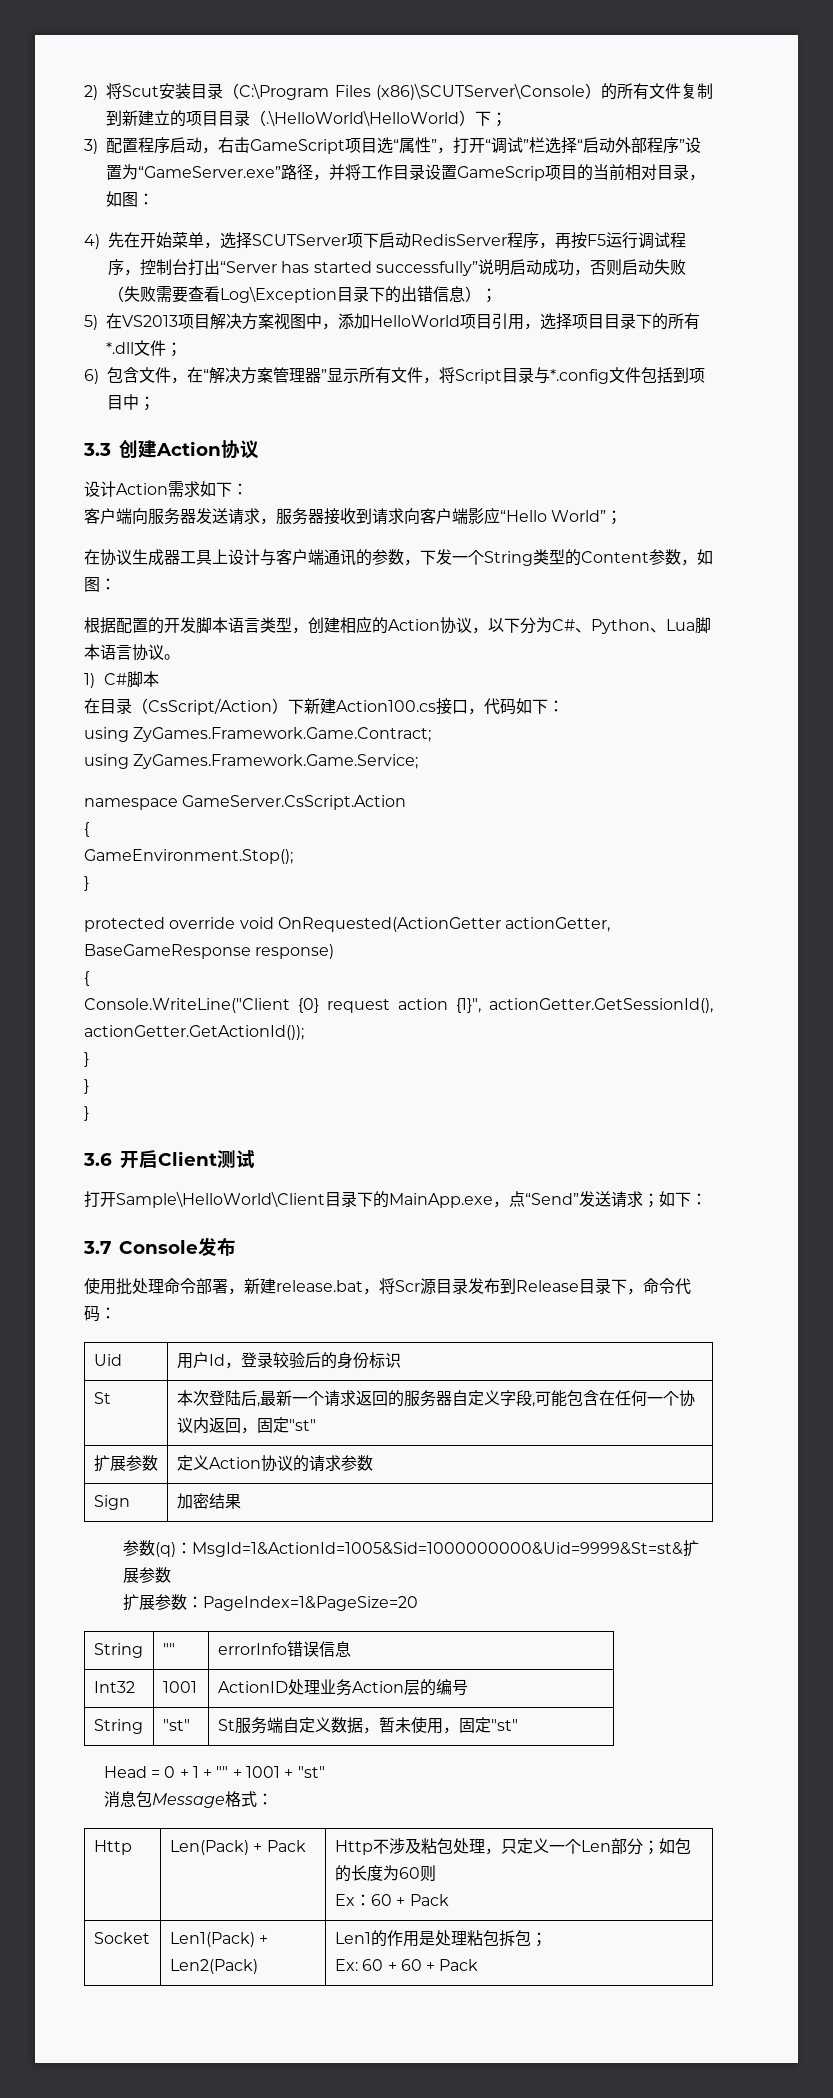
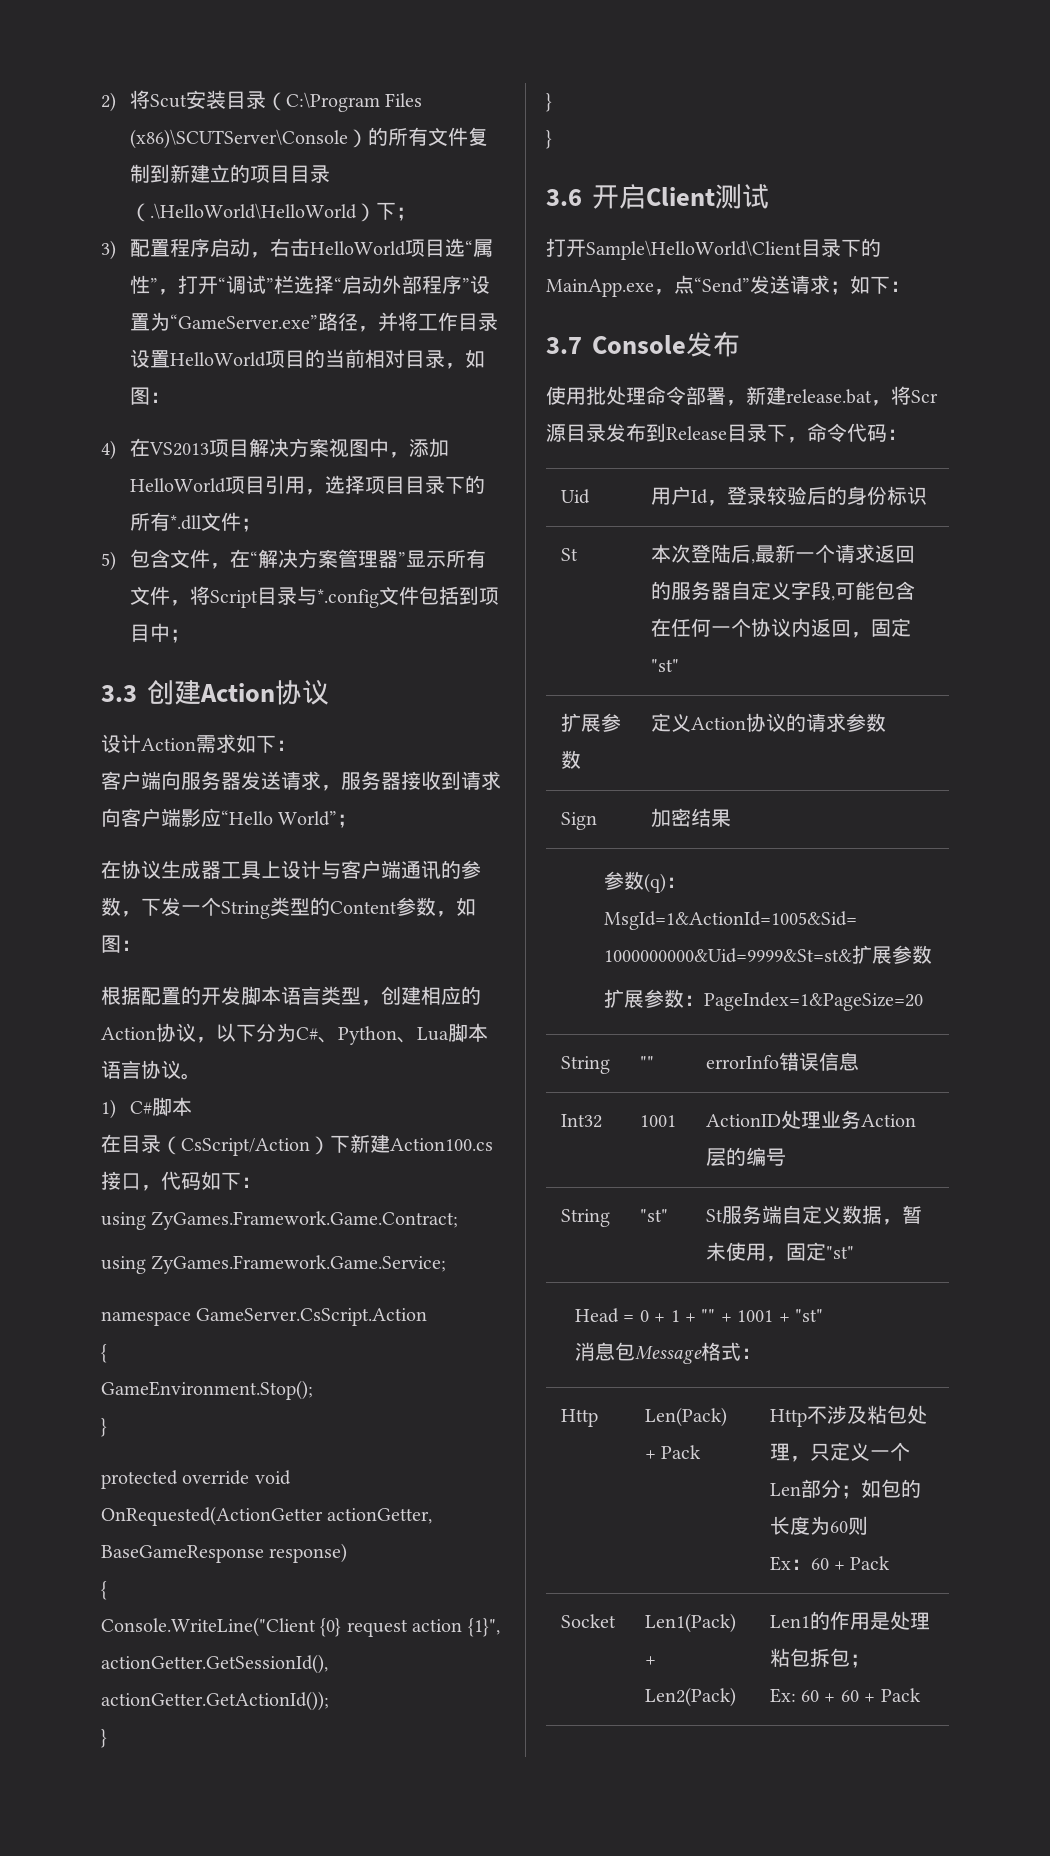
- 3)配置程序启动，右击GameScript项目选“属性”，打开“调试”栏选择“启动外部程序”设置为“GameServer.exe”路径，并将工作目录设置GameScrip项目的当前相对目录，如图：
+ 3)配置程序启动，右击HelloWorld项目选“属性”，打开“调试”栏选择“启动外部程序”设置为“GameServer.exe”路径，并将工作目录设置HelloWorld项目的当前相对目录，如图：
- 4)先在开始菜单，选择SCUTServer项下启动RedisServer程序，再按F5运行调试程序，控制台打出“Server has started successfully”说明启动成功，否则启动失败（失败需要查看Log\Exception目录下的出错信息）；
- 5)在VS2013项目解决方案视图中，添加HelloWorld项目引用，选择项目目录下的所有*.dll文件；
+ 4)在VS2013项目解决方案视图中，添加HelloWorld项目引用，选择项目目录下的所有*.dll文件；
- 6)包含文件，在“解决方案管理器”显示所有文件，将Script目录与*.config文件包括到项目中；
+ 5)包含文件，在“解决方案管理器”显示所有文件，将Script目录与*.config文件包括到项目中；

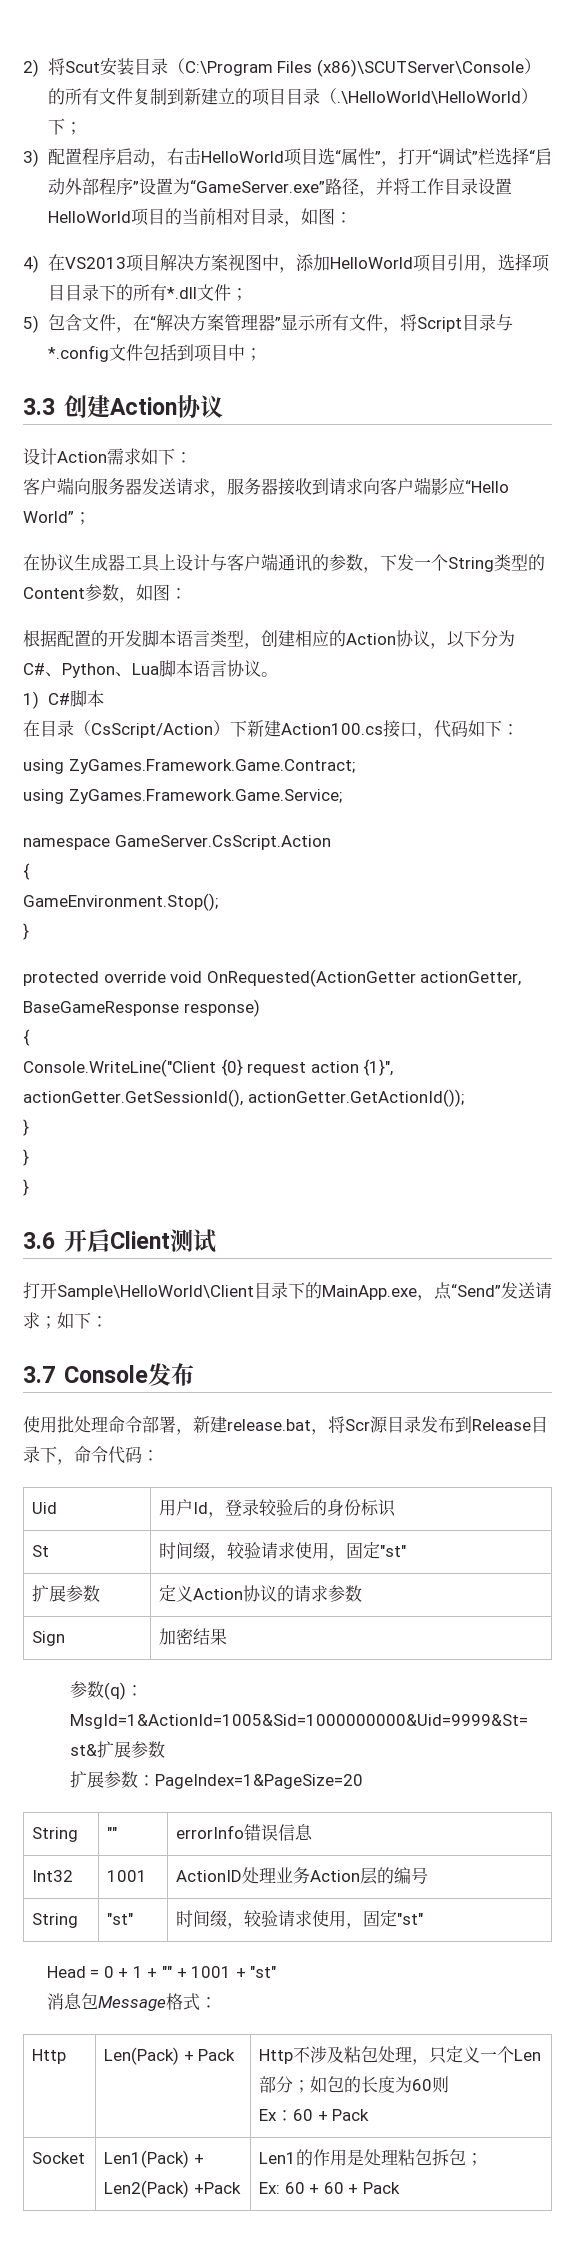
- St | 本次登陆后,最新一个请求返回的服务器自定义字段,可能包含在任何一个协议内返回，固定"st"
+ St | 时间缀，较验请求使用，固定"st"
- String | "st" | St服务端自定义数据，暂未使用，固定"st"
+ String | "st" | 时间缀，较验请求使用，固定"st"
- Socket | Len1(Pack) + Len2(Pack) | Len1的作用是处理粘包拆包；
+ Socket | Len1(Pack) + Len2(Pack) +Pack | Len1的作用是处理粘包拆包；

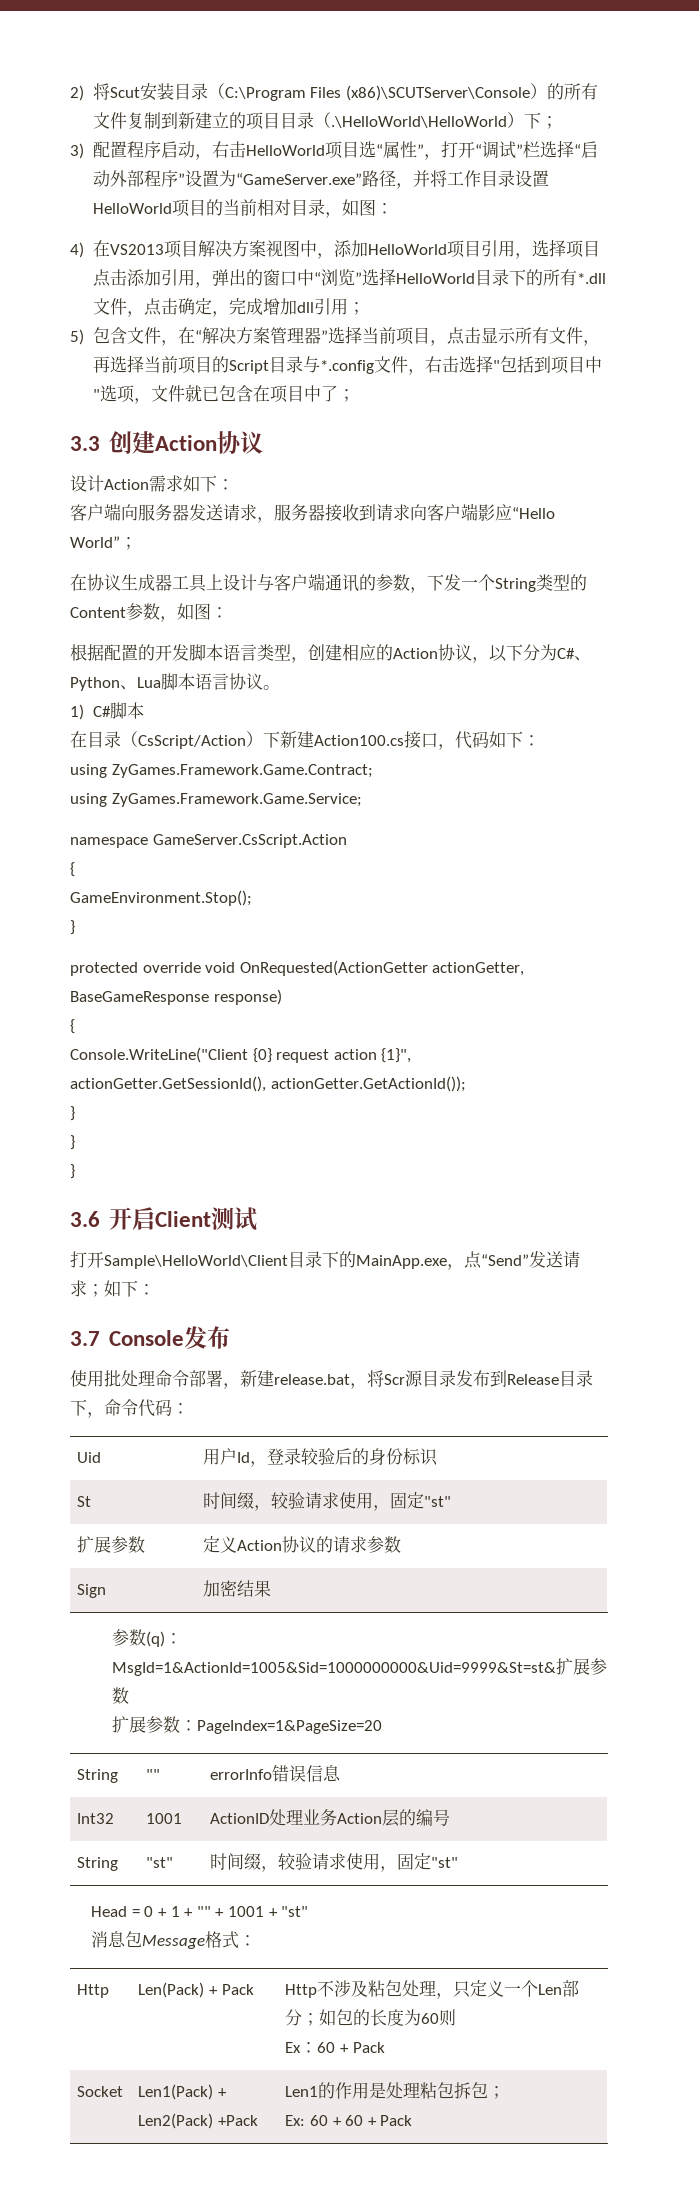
- 4)在VS2013项目解决方案视图中，添加HelloWorld项目引用，选择项目目录下的所有*.dll文件；
+ 4)在VS2013项目解决方案视图中，添加HelloWorld项目引用，选择项目点击添加引用，弹出的窗口中“浏览”选择HelloWorld目录下的所有*.dll文件，点击确定，完成增加dll引用；
- 5)包含文件，在“解决方案管理器”显示所有文件，将Script目录与*.config文件包括到项目中；
+ 5)包含文件，在“解决方案管理器”选择当前项目，点击显示所有文件，再选择当前项目的Script目录与*.config文件，右击选择"包括到项目中"选项，文件就已包含在项目中了；

